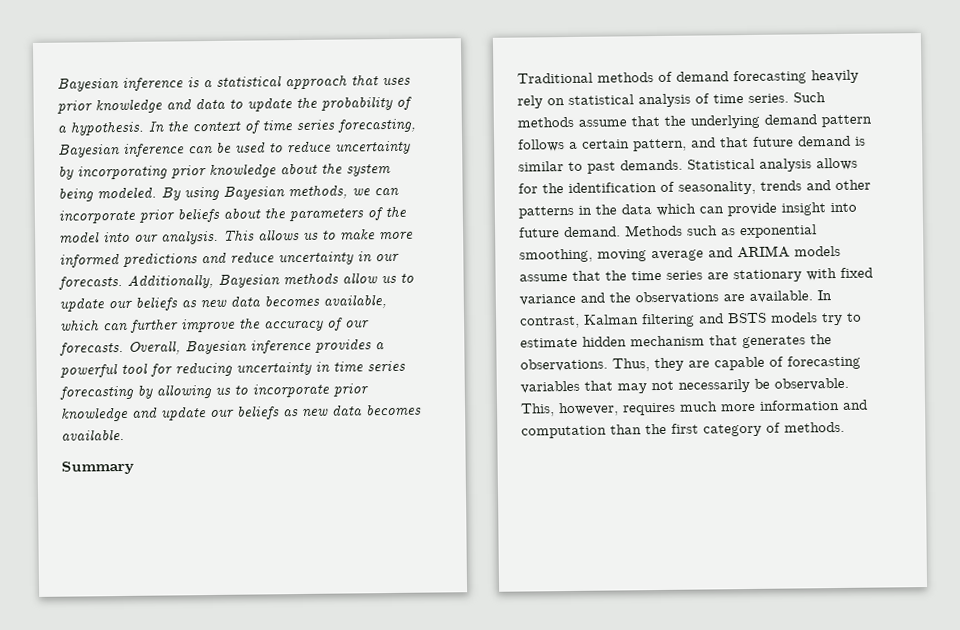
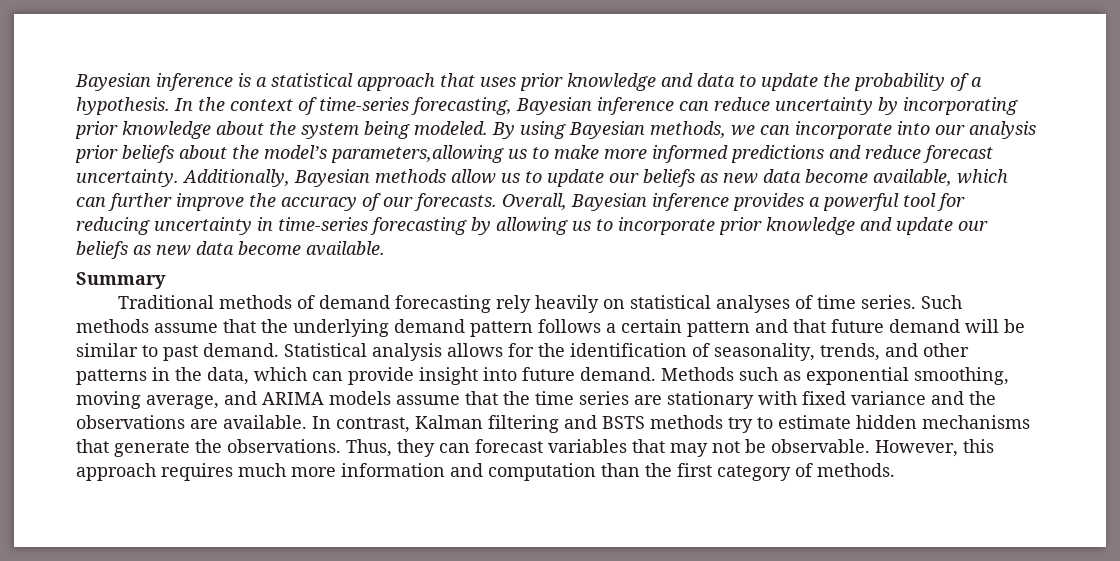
- In the context of time series forecasting, Bayesian inference can be used to reduce uncertainty by incorporating prior knowledge about the system being modeled.
+ In the context of time-series forecasting, Bayesian inference can reduce uncertainty by incorporating prior knowledge about the system being modeled.
- By using Bayesian methods, we can incorporate prior beliefs about the parameters of the model into our analysis. This allows us to make more informed predictions and reduce uncertainty in our forecasts.
+ By using Bayesian methods, we can incorporate into our analysis prior beliefs about the model’s parameters,allowing us to make more informed predictions and reduce forecast uncertainty.
- Additionally, Bayesian methods allow us to update our beliefs as new data becomes available, which can further improve the accuracy of our forecasts.
+ Additionally, Bayesian methods allow us to update our beliefs as new data become available, which can further improve the accuracy of our forecasts.
- Overall, Bayesian inference provides a powerful tool for reducing uncertainty in time series forecasting by allowing us to incorporate prior knowledge and update our beliefs as new data becomes available.
+ Overall, Bayesian inference provides a powerful tool for reducing uncertainty in time-series forecasting by allowing us to incorporate prior knowledge and update our beliefs as new data become available.
- Traditional methods of demand forecasting heavily rely on statistical analysis of time series.
+ Traditional methods of demand forecasting rely heavily on statistical analyses of time series.
- Such methods assume that the underlying demand pattern follows a certain pattern, and that future demand is similar to past demands.
+ Such methods assume that the underlying demand pattern follows a certain pattern and that future demand will be similar to past demand.
- Statistical analysis allows for the identification of seasonality, trends and other patterns in the data which can provide insight into future demand.
+ Statistical analysis allows for the identification of seasonality, trends, and other patterns in the data, which can provide insight into future demand.
- Methods such as exponential smoothing, moving average and ARIMA models assume that the time series are stationary with fixed variance and the observations are available.
+ Methods such as exponential smoothing, moving average, and ARIMA models assume that the time series are stationary with fixed variance and the observations are available.
- In contrast, Kalman filtering and BSTS models try to estimate hidden mechanism that generates the observations.
+ In contrast, Kalman filtering and BSTS methods try to estimate hidden mechanisms that generate the observations.
- Thus, they are capable of forecasting variables that may not necessarily be observable.
+ Thus, they can forecast variables that may not be observable.
- This, however, requires much more information and computation than the first category of methods.
+ However, this approach requires much more information and computation than the first category of methods.

